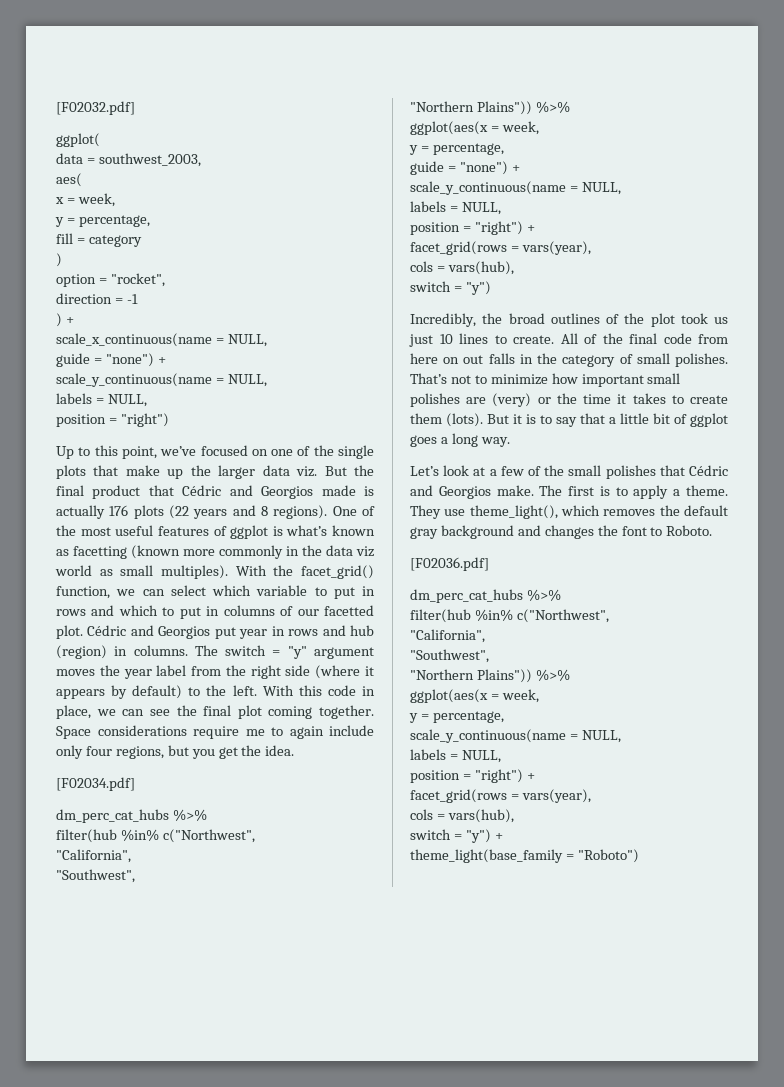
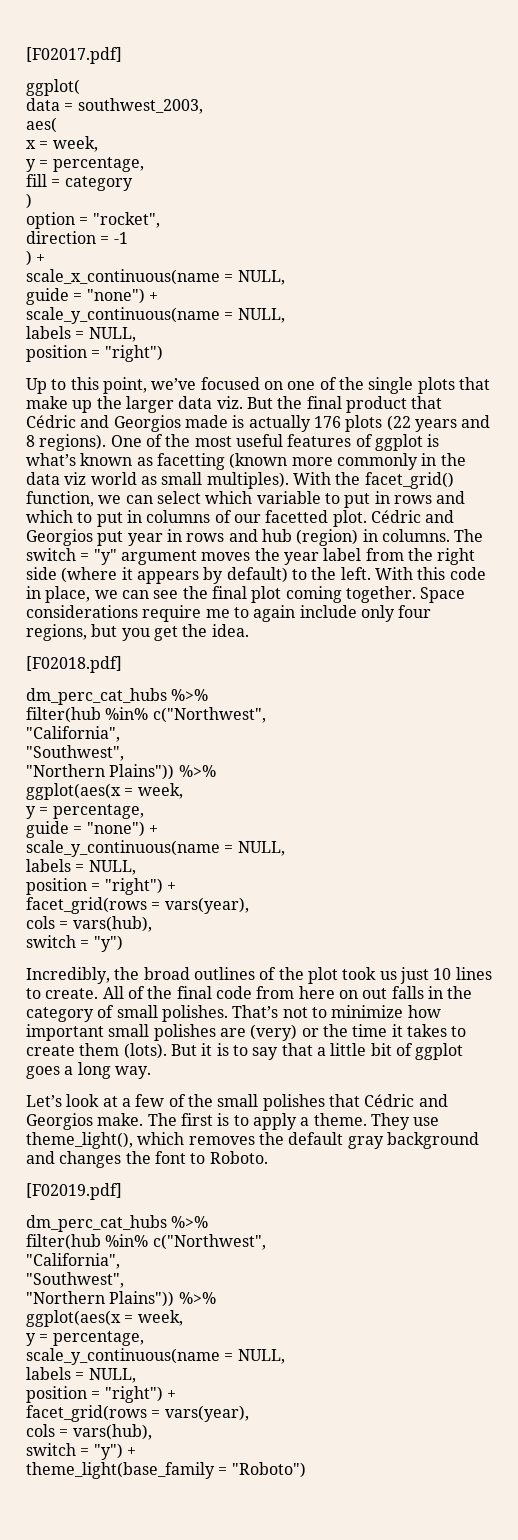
- [F02032.pdf]
+ [F02017.pdf]
- [F02034.pdf]
+ [F02018.pdf]
- [F02036.pdf]
+ [F02019.pdf]

